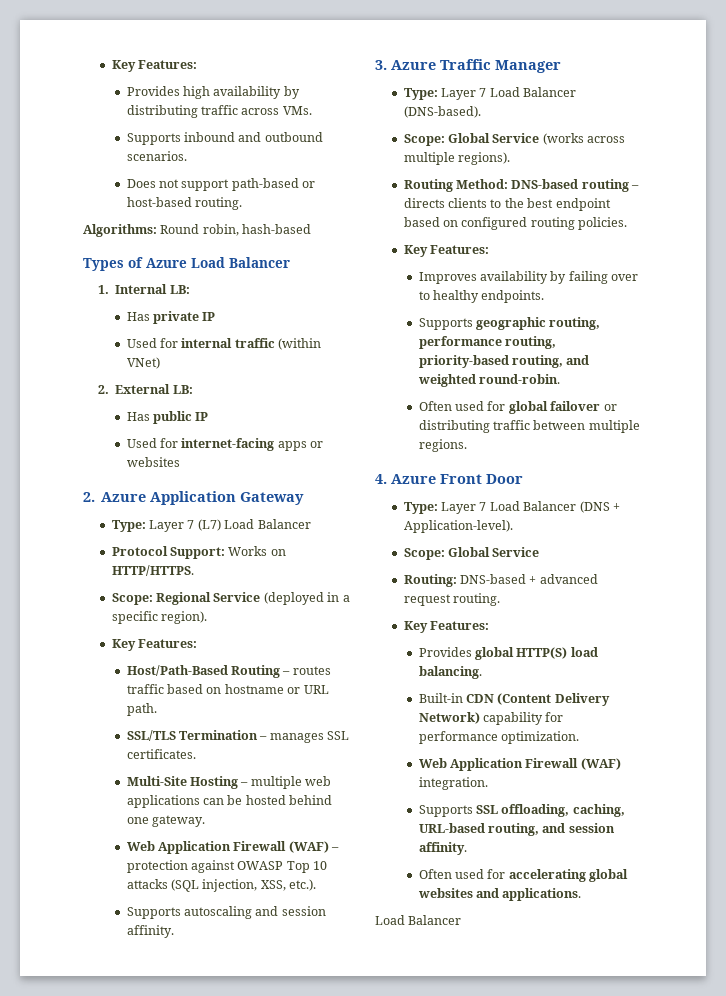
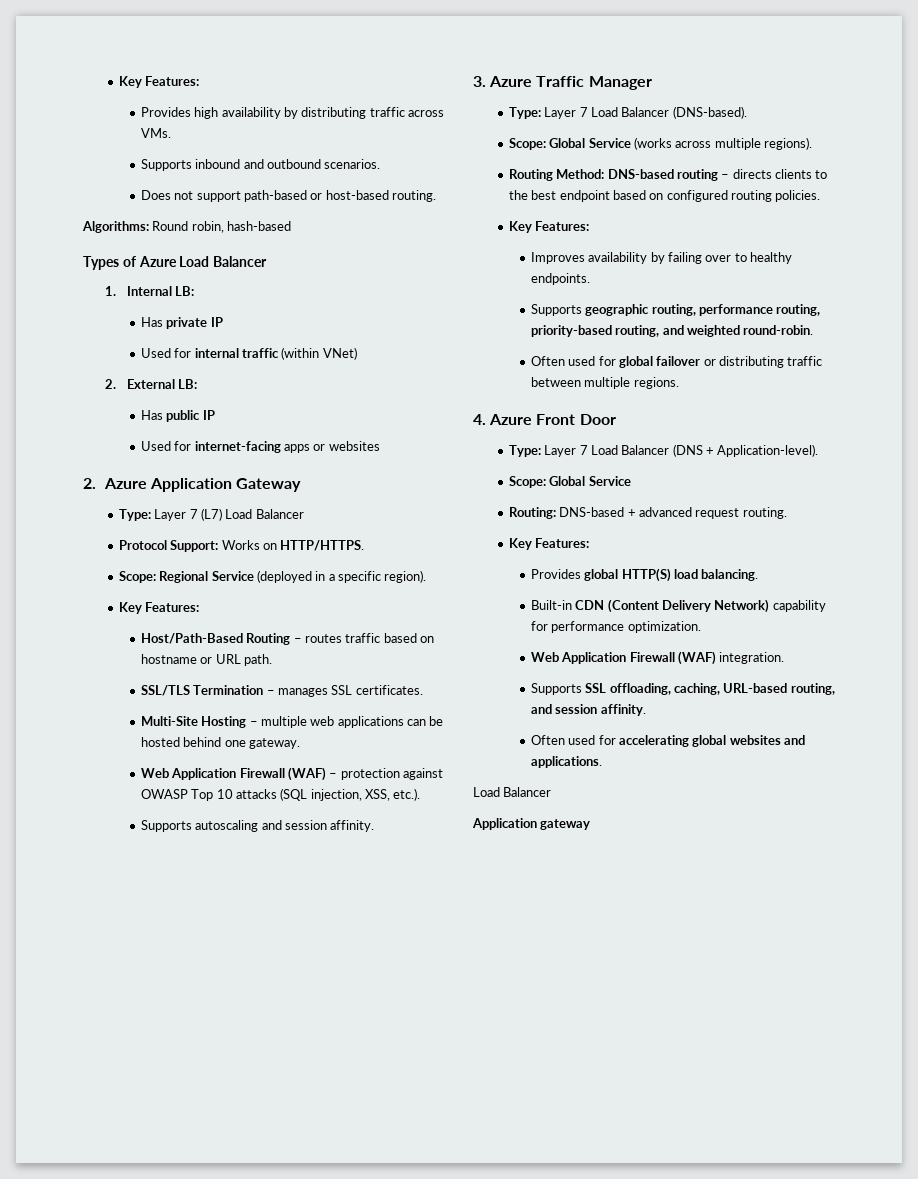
+ Application gateway

